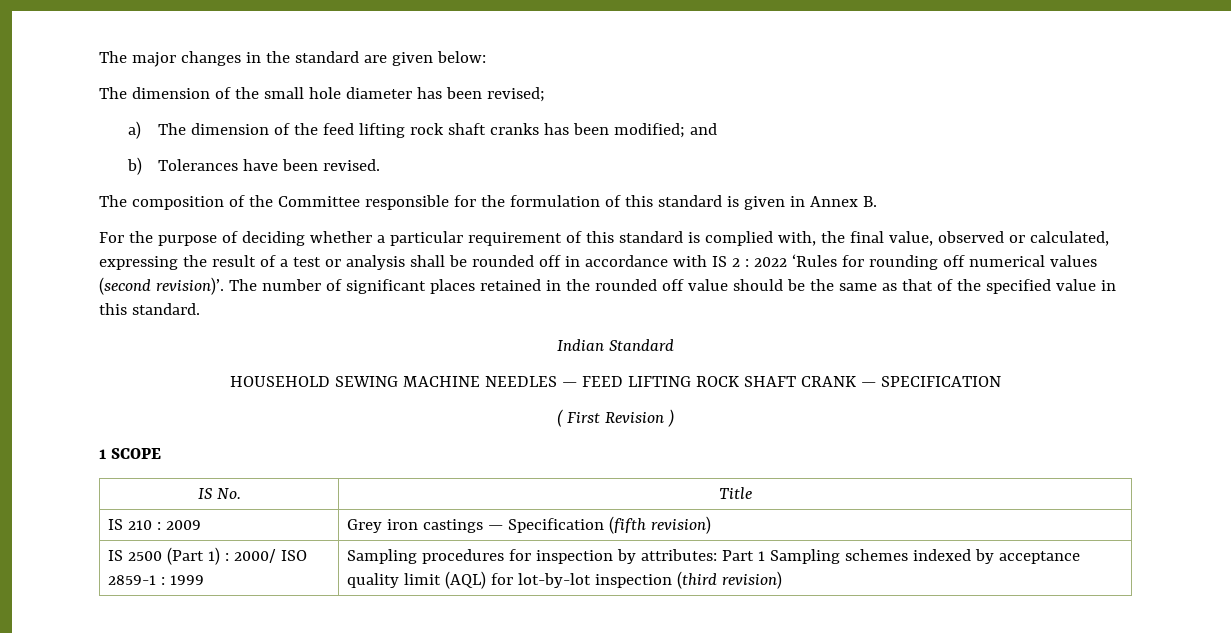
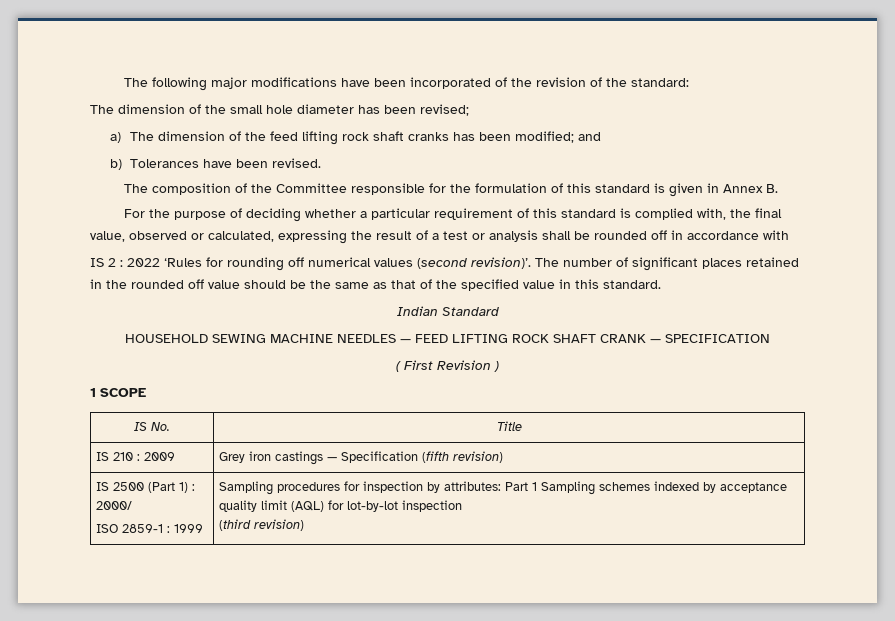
- The major changes in the standard are given below:
+ The following major modifications have been incorporated of the revision of the standard:
- For the purpose of deciding whether a particular requirement of this standard is complied with, the final value, observed or calculated, expressing the result of a test or analysis shall be rounded off in accordance with IS 2 : 2022 ‘Rules for rounding off numerical values (second revision)’.
+ For the purpose of deciding whether a particular requirement of this standard is complied with, the final value, observed or calculated, expressing the result of a test or analysis shall be rounded off in accordance with
+ IS 2 : 2022 ‘Rules for rounding off numerical values (second revision)’.
- IS 2500 (Part 1) : 2000/ ISO 2859-1 : 1999 | Sampling procedures for inspection by attributes: Part 1 Sampling schemes indexed by acceptance quality limit (AQL) for lot-by-lot inspection (third revision)
+ IS 2500 (Part 1) : 2000/
+ ISO 2859-1 : 1999 | Sampling procedures for inspection by attributes: Part 1 Sampling schemes indexed by acceptance quality limit (AQL) for lot-by-lot inspection
+ (third revision)

